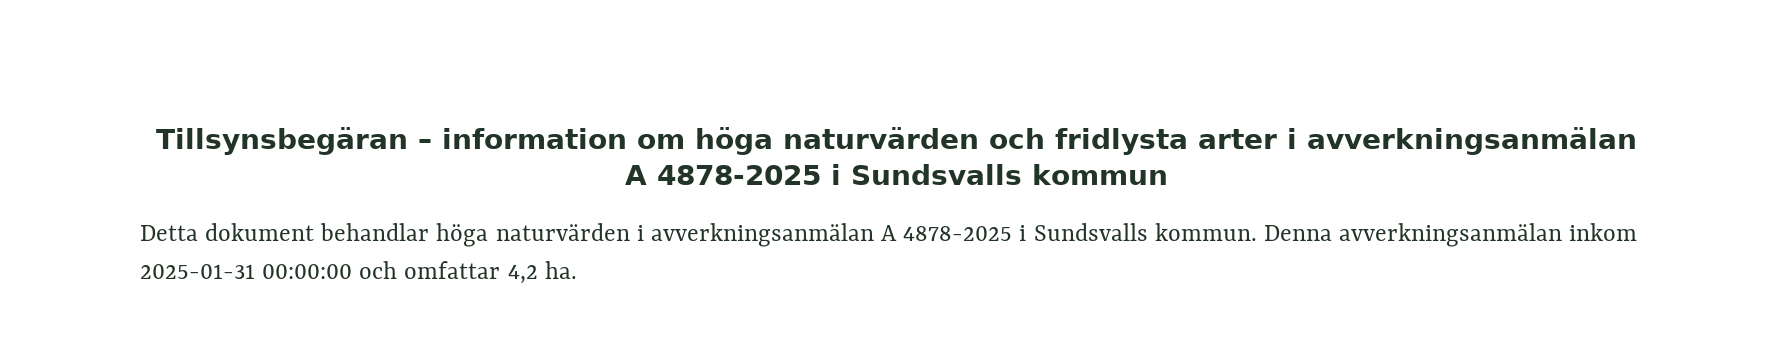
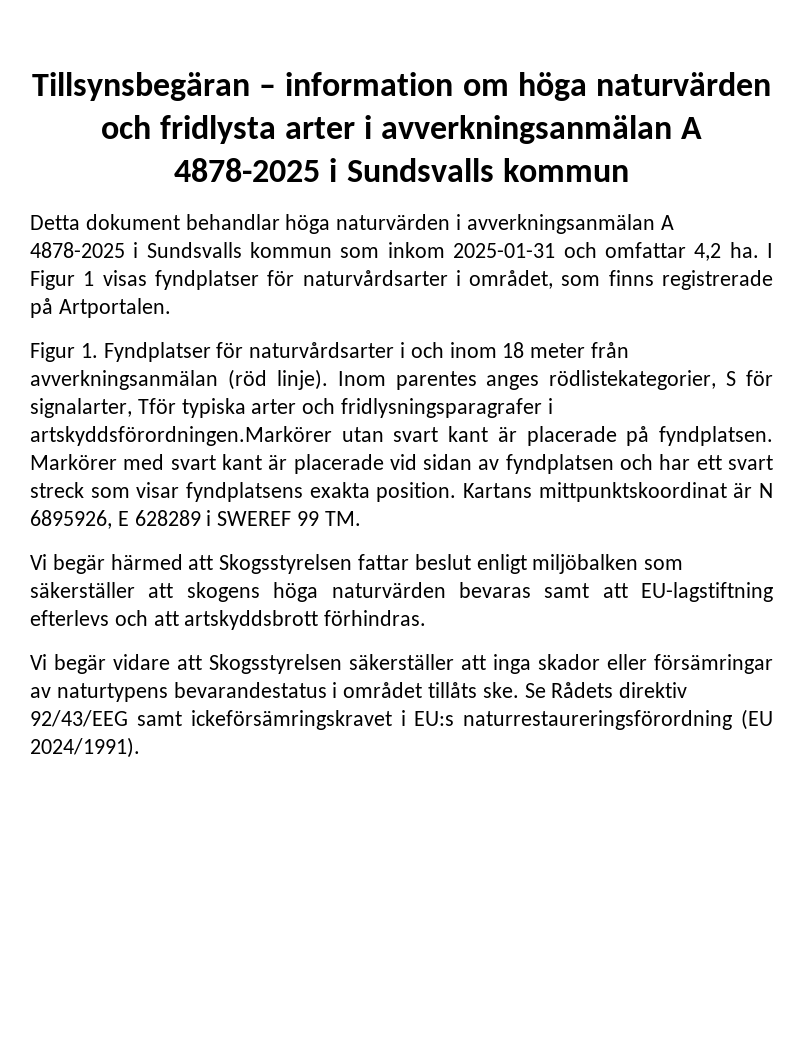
- Detta dokument behandlar höga naturvärden i avverkningsanmälan A 4878-2025 i Sundsvalls kommun. Denna avverkningsanmälan inkom 2025-01-31 00:00:00 och omfattar 4,2 ha.
+ Detta dokument behandlar höga naturvärden i avverkningsanmälan A 4878-2025 i Sundsvalls kommun som inkom 2025-01-31 och omfattar 4,2 ha.
+ I Figur 1 visas fyndplatser för naturvårdsarter i området, som finns registrerade på Artportalen.
+ Figur 1. Fyndplatser för naturvårdsarter i och inom 18 meter från avverkningsanmälan (röd linje). Inom parentes anges rödlistekategorier, S för signalarter, Tför typiska arter och fridlysningsparagrafer i artskyddsförordningen.Markörer utan svart kant är placerade på fyndplatsen. Markörer med svart kant är placerade vid sidan av fyndplatsen och har ett svart streck som visar fyndplatsens exakta position. Kartans mittpunktskoordinat är N 6895926, E 628289 i SWEREF 99 TM.
+ Vi begär härmed att Skogsstyrelsen fattar beslut enligt miljöbalken som säkerställer att skogens höga naturvärden bevaras samt att EU-lagstiftning efterlevs och att artskyddsbrott förhindras.
+ Vi begär vidare att Skogsstyrelsen säkerställer att inga skador eller försämringar av naturtypens bevarandestatus i området tillåts ske. Se Rådets direktiv 92/43/EEG samt ickeförsämringskravet i EU:s naturrestaureringsförordning (EU 2024/1991).

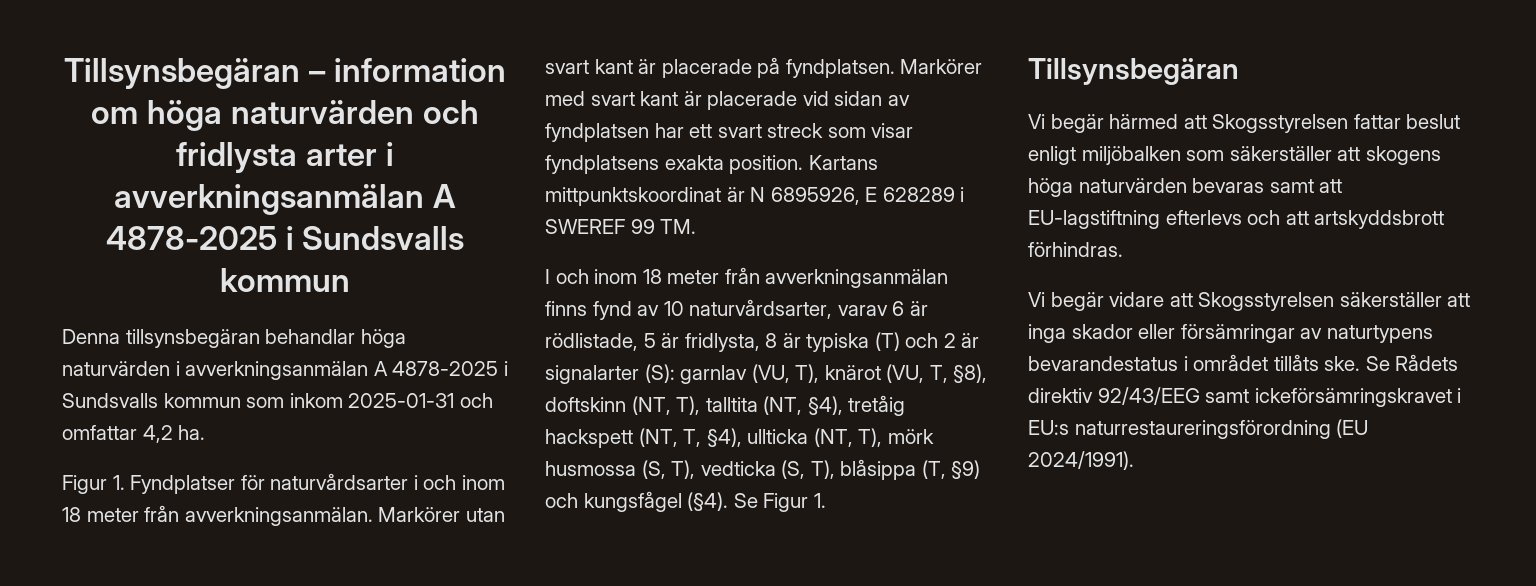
- Detta dokument behandlar höga naturvärden i avverkningsanmälan A 4878-2025 i Sundsvalls kommun som inkom 2025-01-31 och omfattar 4,2 ha. I Figur 1 visas fyndplatser för naturvårdsarter i området, som finns registrerade på Artportalen.
+ Denna tillsynsbegäran behandlar höga naturvärden i avverkningsanmälan A 4878-2025 i Sundsvalls kommun som inkom 2025-01-31 och omfattar 4,2 ha.
- Figur 1. Fyndplatser för naturvårdsarter i och inom 18 meter från avverkningsanmälan (röd linje). Inom parentes anges rödlistekategorier, S för signalarter, Tför typiska arter och fridlysningsparagrafer i artskyddsförordningen.Markörer utan svart kant är placerade på fyndplatsen.
+ Figur 1. Fyndplatser för naturvårdsarter i och inom 18 meter från avverkningsanmälan. Markörer utan svart kant är placerade på fyndplatsen.
- Markörer med svart kant är placerade vid sidan av fyndplatsen och har ett svart streck som visar fyndplatsens exakta position.
+ Markörer med svart kant är placerade vid sidan av fyndplatsen har ett svart streck som visar fyndplatsens exakta position.
+ I och inom 18 meter från avverkningsanmälan finns fynd av 10 naturvårdsarter, varav 6 är rödlistade, 5 är fridlysta, 8 är typiska (T) och 2 är signalarter (S): garnlav (VU, T), knärot (VU, T, §8), doftskinn (NT, T), talltita (NT, §4), tretåig hackspett (NT, T, §4), ullticka (NT, T), mörk husmossa (S, T), vedticka (S, T), blåsippa (T, §9) och kungsfågel (§4). Se Figur 1.
+ Tillsynsbegäran

